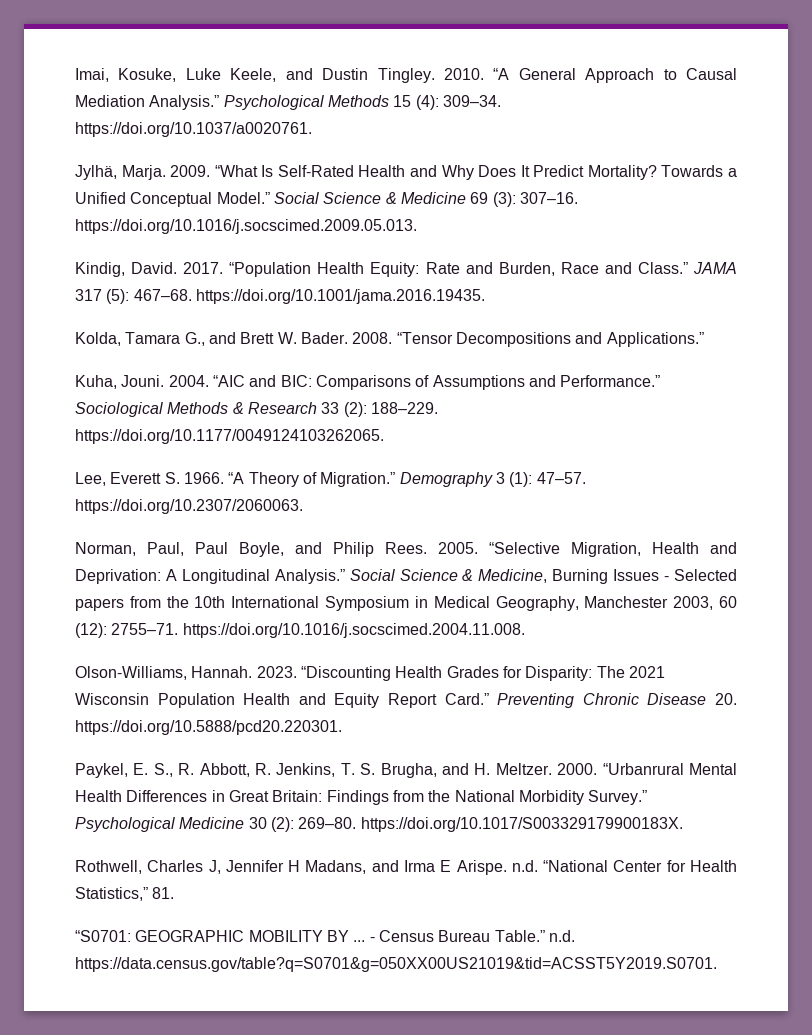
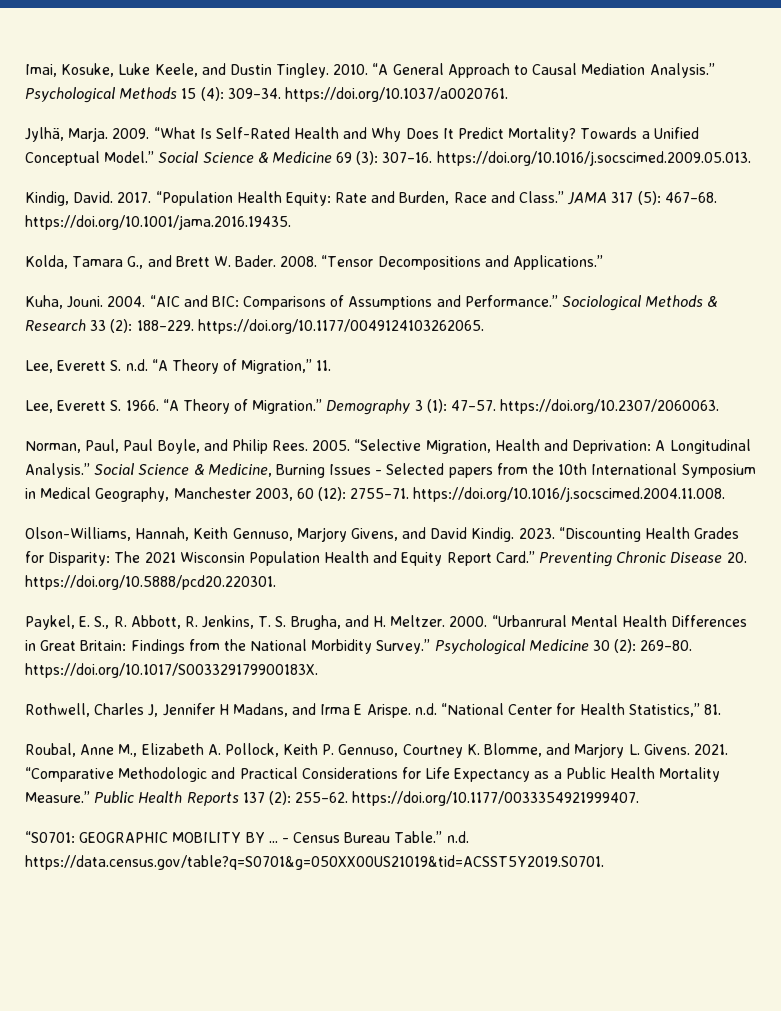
+ Lee, Everett S. n.d. “A Theory of Migration,” 11.
- Olson-Williams, Hannah.
+ Olson-Williams, Hannah, Keith Gennuso, Marjory Givens, and David Kindig.
+ Roubal, Anne M., Elizabeth A. Pollock, Keith P. Gennuso, Courtney K. Blomme, and Marjory L. Givens. 2021. “Comparative Methodologic and Practical Considerations for Life Expectancy as a Public Health Mortality Measure.” Public Health Reports 137 (2): 255–62. https://doi.org/10.1177/0033354921999407.

